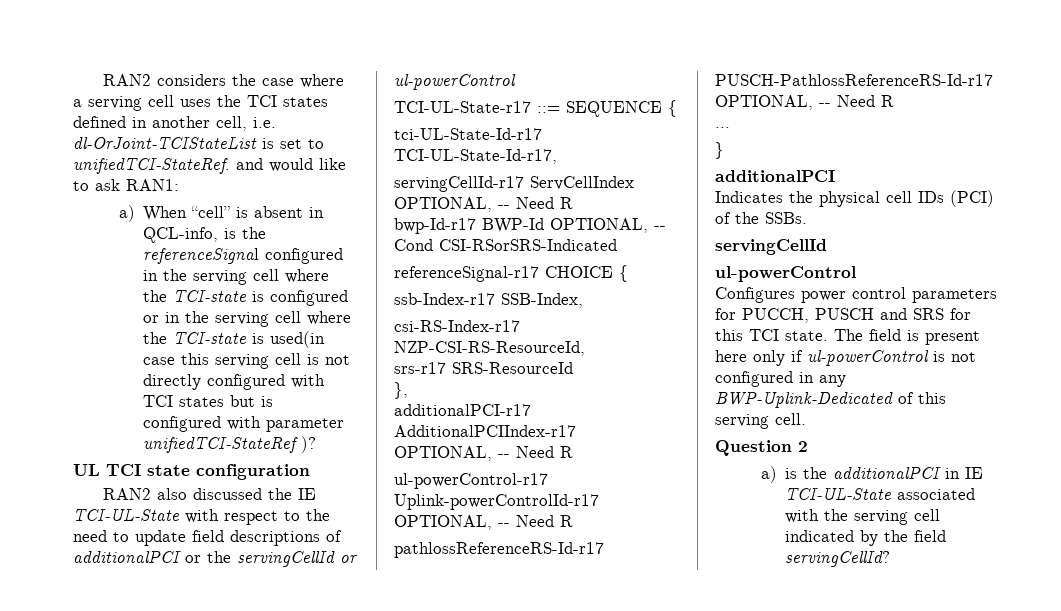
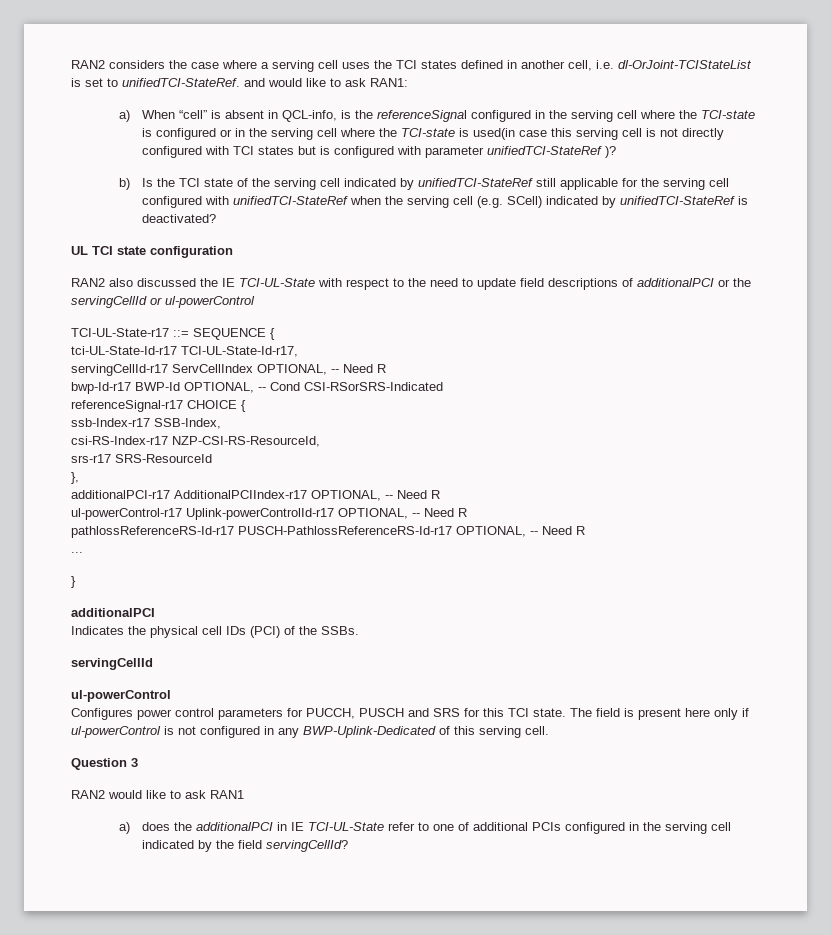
+ b) Is the TCI state of the serving cell indicated by unifiedTCI-StateRef still applicable for the serving cell configured with unifiedTCI-StateRef when the serving cell (e.g. SCell) indicated by unifiedTCI-StateRef is deactivated?
- Question 2
- a) is the additionalPCI in IE TCI-UL-State associated with the serving cell indicated by the field servingCellId?
+ Question 3
+ RAN2 would like to ask RAN1
+ a) does the additionalPCI in IE TCI-UL-State refer to one of additional PCIs configured in the serving cell indicated by the field servingCellId?

